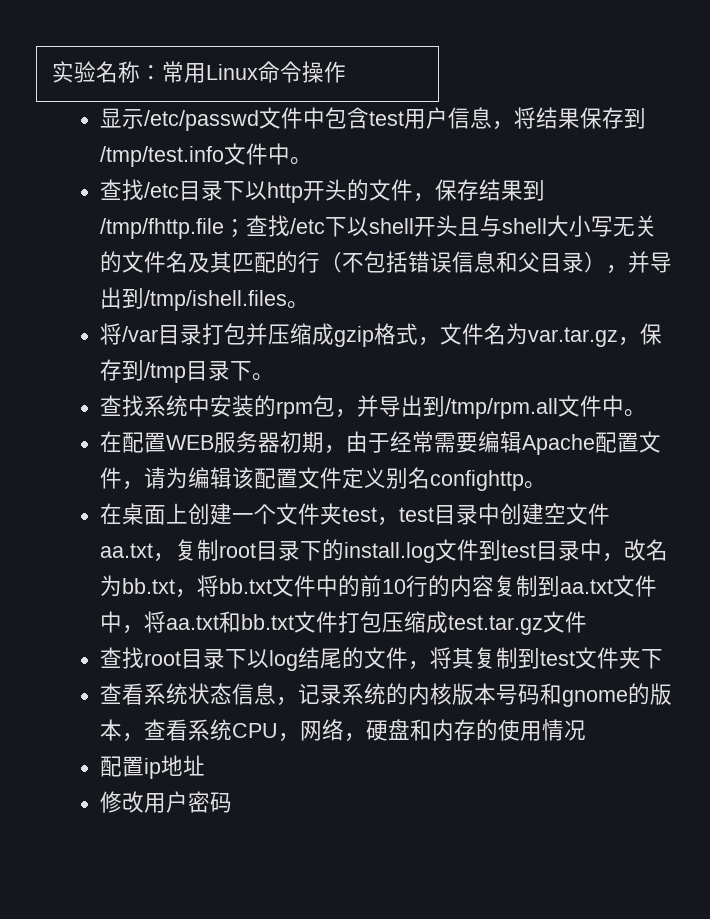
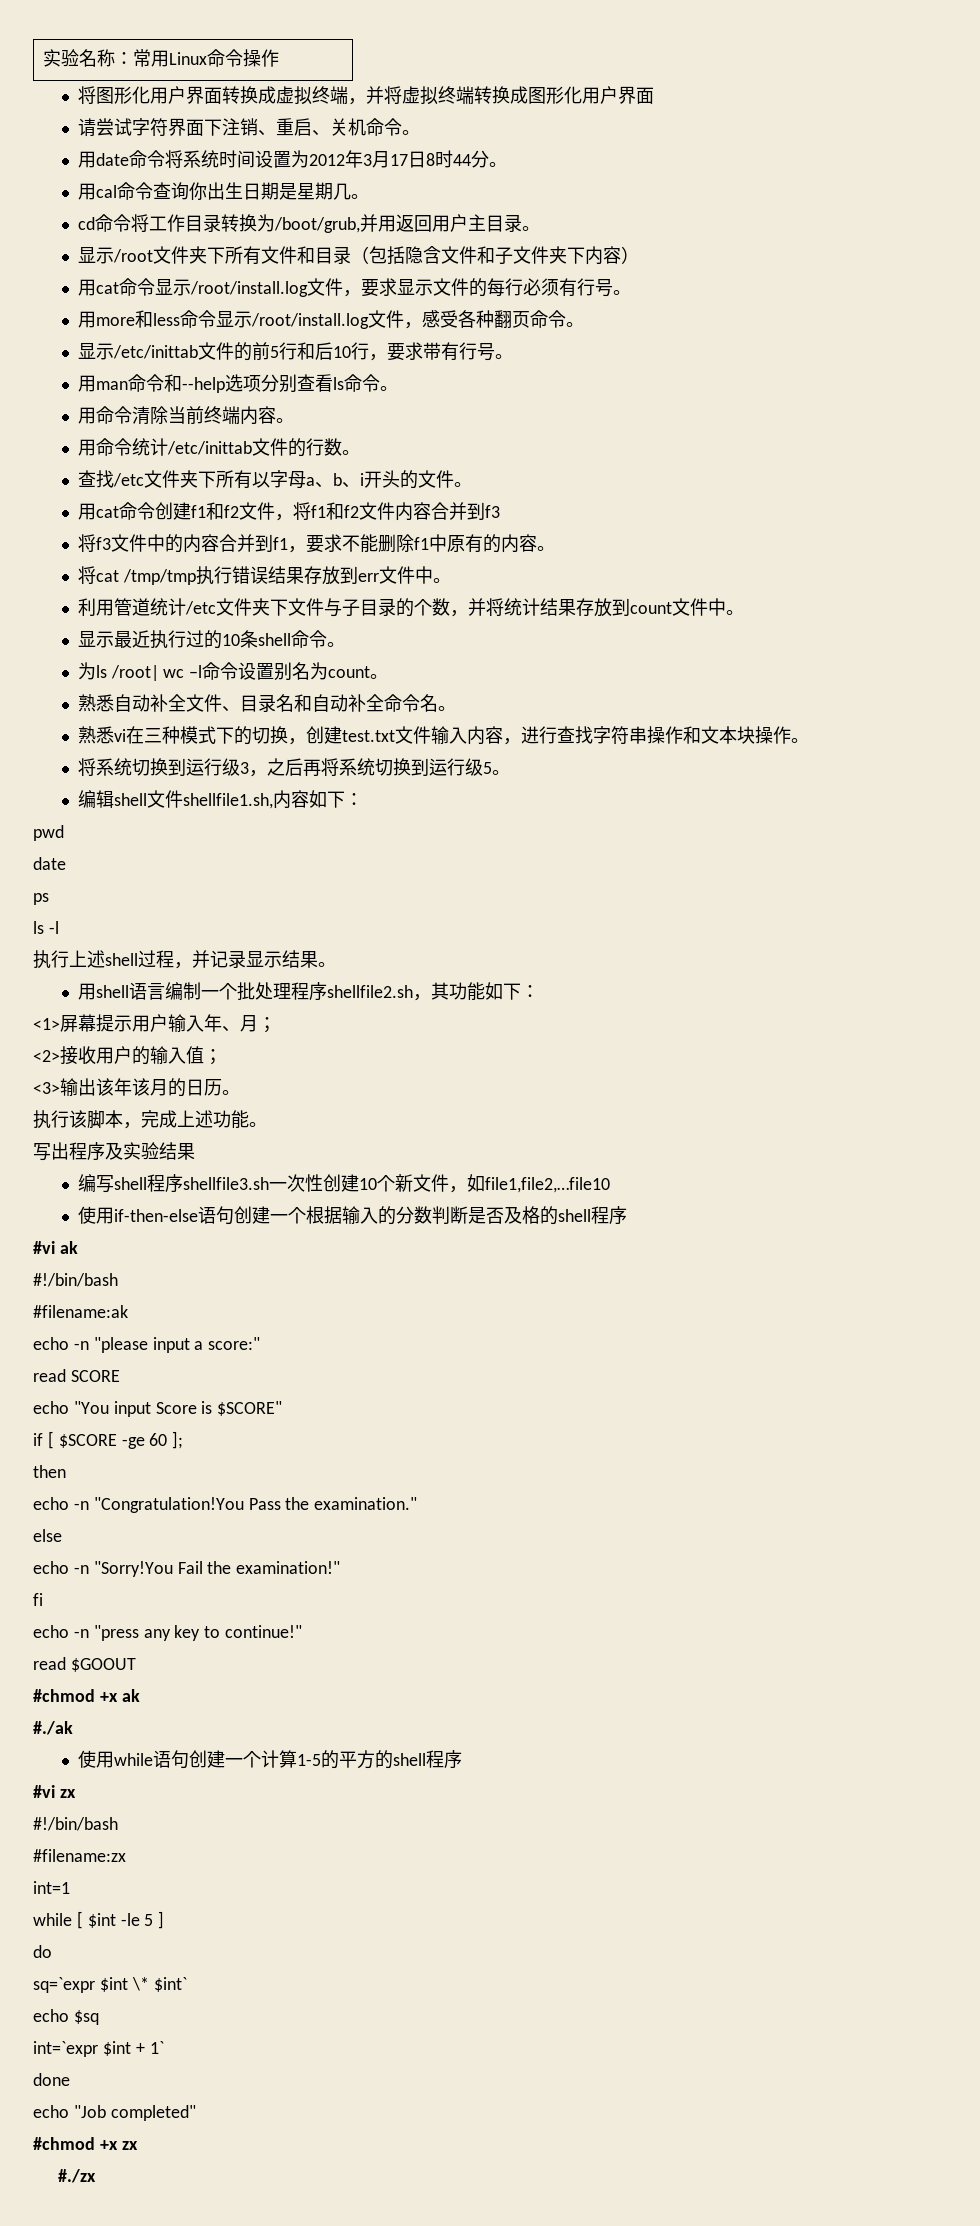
- 显示/etc/passwd文件中包含test用户信息，将结果保存到/tmp/test.info文件中。
- 查找/etc目录下以http开头的文件，保存结果到/tmp/fhttp.file；查找/etc下以shell开头且与shell大小写无关的文件名及其匹配的行（不包括错误信息和父目录），并导出到/tmp/ishell.files。
- 将/var目录打包并压缩成gzip格式，文件名为var.tar.gz，保存到/tmp目录下。
- 查找系统中安装的rpm包，并导出到/tmp/rpm.all文件中。
- 在配置WEB服务器初期，由于经常需要编辑Apache配置文件，请为编辑该配置文件定义别名confighttp。
- 在桌面上创建一个文件夹test，test目录中创建空文件aa.txt，复制root目录下的install.log文件到test目录中，改名为bb.txt，将bb.txt文件中的前10行的内容复制到aa.txt文件中，将aa.txt和bb.txt文件打包压缩成test.tar.gz文件
- 查找root目录下以log结尾的文件，将其复制到test文件夹下
- 查看系统状态信息，记录系统的内核版本号码和gnome的版本，查看系统CPU，网络，硬盘和内存的使用情况
- 配置ip地址
- 修改用户密码
+ 将图形化用户界面转换成虚拟终端，并将虚拟终端转换成图形化用户界面
+ 请尝试字符界面下注销、重启、关机命令。
+ 用date命令将系统时间设置为2012年3月17日8时44分。
+ 用cal命令查询你出生日期是星期几。
+ cd命令将工作目录转换为/boot/grub,并用返回用户主目录。
+ 显示/root文件夹下所有文件和目录（包括隐含文件和子文件夹下内容）
+ 用cat命令显示/root/install.log文件，要求显示文件的每行必须有行号。
+ 用more和less命令显示/root/install.log文件，感受各种翻页命令。
+ 显示/etc/inittab文件的前5行和后10行，要求带有行号。
+ 用man命令和--help选项分别查看ls命令。
+ 用命令清除当前终端内容。
+ 用命令统计/etc/inittab文件的行数。
+ 查找/etc文件夹下所有以字母a、b、i开头的文件。
+ 用cat命令创建f1和f2文件，将f1和f2文件内容合并到f3
+ 将f3文件中的内容合并到f1，要求不能删除f1中原有的内容。
+ 将cat /tmp/tmp执行错误结果存放到err文件中。
+ 利用管道统计/etc文件夹下文件与子目录的个数，并将统计结果存放到count文件中。
+ 显示最近执行过的10条shell命令。
+ 为ls /root| wc –l命令设置别名为count。
+ 熟悉自动补全文件、目录名和自动补全命令名。
+ 熟悉vi在三种模式下的切换，创建test.txt文件输入内容，进行查找字符串操作和文本块操作。
+ 将系统切换到运行级3，之后再将系统切换到运行级5。
+ 编辑shell文件shellfile1.sh,内容如下：
+ pwd
+ date
+ ps
+ ls -l
+ 执行上述shell过程，并记录显示结果。
+ 用shell语言编制一个批处理程序shellfile2.sh，其功能如下：
+ <1>屏幕提示用户输入年、月；
+ <2>接收用户的输入值；
+ <3>输出该年该月的日历。
+ 执行该脚本，完成上述功能。
+ 写出程序及实验结果
+ 编写shell程序shellfile3.sh一次性创建10个新文件，如file1,file2,…file10
+ 使用if-then-else语句创建一个根据输入的分数判断是否及格的shell程序
+ #vi ak
+ #!/bin/bash
+ #filename:ak
+ echo -n "please input a score:"
+ read SCORE
+ echo "You input Score is $SCORE"
+ if [ $SCORE -ge 60 ];
+ then
+ echo -n "Congratulation!You Pass the examination."
+ else
+ echo -n "Sorry!You Fail the examination!"
+ fi
+ echo -n "press any key to continue!"
+ read $GOOUT
+ #chmod +x ak
+ #./ak
+ 使用while语句创建一个计算1-5的平方的shell程序
+ #vi zx
+ #!/bin/bash
+ #filename:zx
+ int=1
+ while [ $int -le 5 ]
+ do
+ sq=`expr $int \* $int`
+ echo $sq
+ int=`expr $int + 1`
+ done
+ echo "Job completed"
+ #chmod +x zx
+ #./zx

